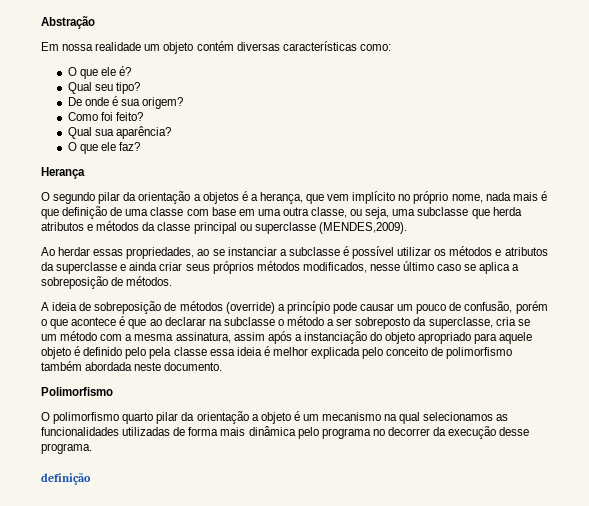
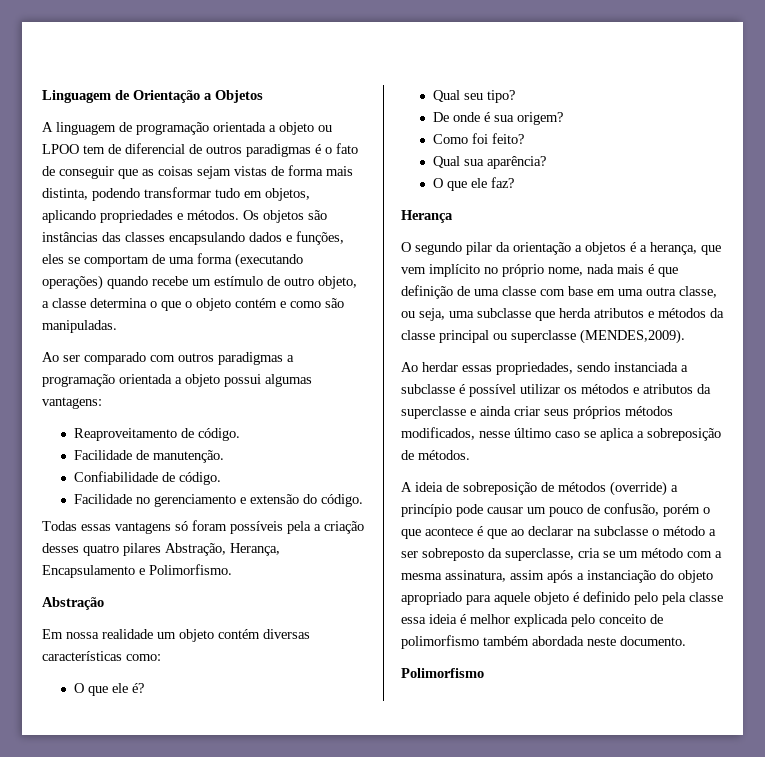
+ Linguagem de Orientação a Objetos
+ A linguagem de programação orientada a objeto ou LPOO tem de diferencial de outros paradigmas é o fato de conseguir que as coisas sejam vistas de forma mais distinta, podendo transformar tudo em objetos, aplicando propriedades e métodos. Os objetos são instâncias das classes encapsulando dados e funções, eles se comportam de uma forma (executando operações) quando recebe um estímulo de outro objeto, a classe determina o que o objeto contém e como são manipuladas.
+ Ao ser comparado com outros paradigmas a programação orientada a objeto possui algumas vantagens:
+ Reaproveitamento de código.
+ Facilidade de manutenção.
+ Confiabilidade de código.
+ Facilidade no gerenciamento e extensão do código.
+ Todas essas vantagens só foram possíveis pela a criação desses quatro pilares Abstração, Herança, Encapsulamento e Polimorfismo.
- Ao herdar essas propriedades, ao se instanciar a subclasse é possível utilizar os métodos e atributos da superclasse e ainda criar seus próprios métodos modificados, nesse último caso se aplica a sobreposição de métodos.
+ Ao herdar essas propriedades, sendo instanciada a subclasse é possível utilizar os métodos e atributos da superclasse e ainda criar seus próprios métodos modificados, nesse último caso se aplica a sobreposição de métodos.
- O polimorfismo quarto pilar da orientação a objeto é um mecanismo na qual selecionamos as funcionalidades utilizadas de forma mais dinâmica pelo programa no decorrer da execução desse programa.
- definição

